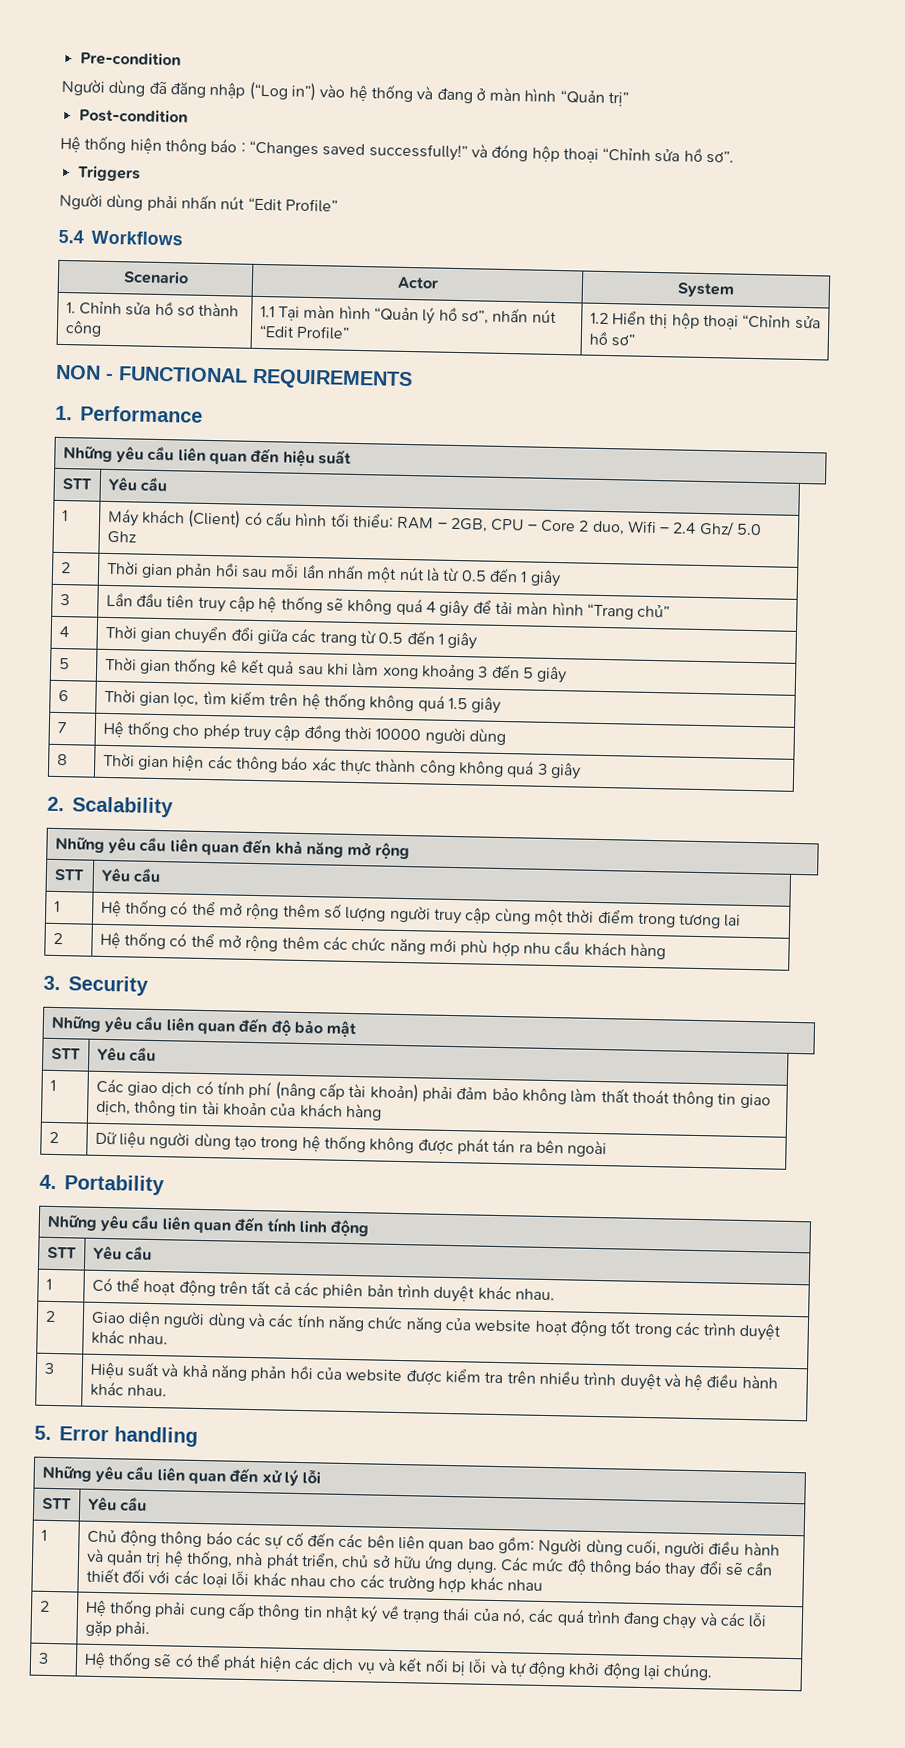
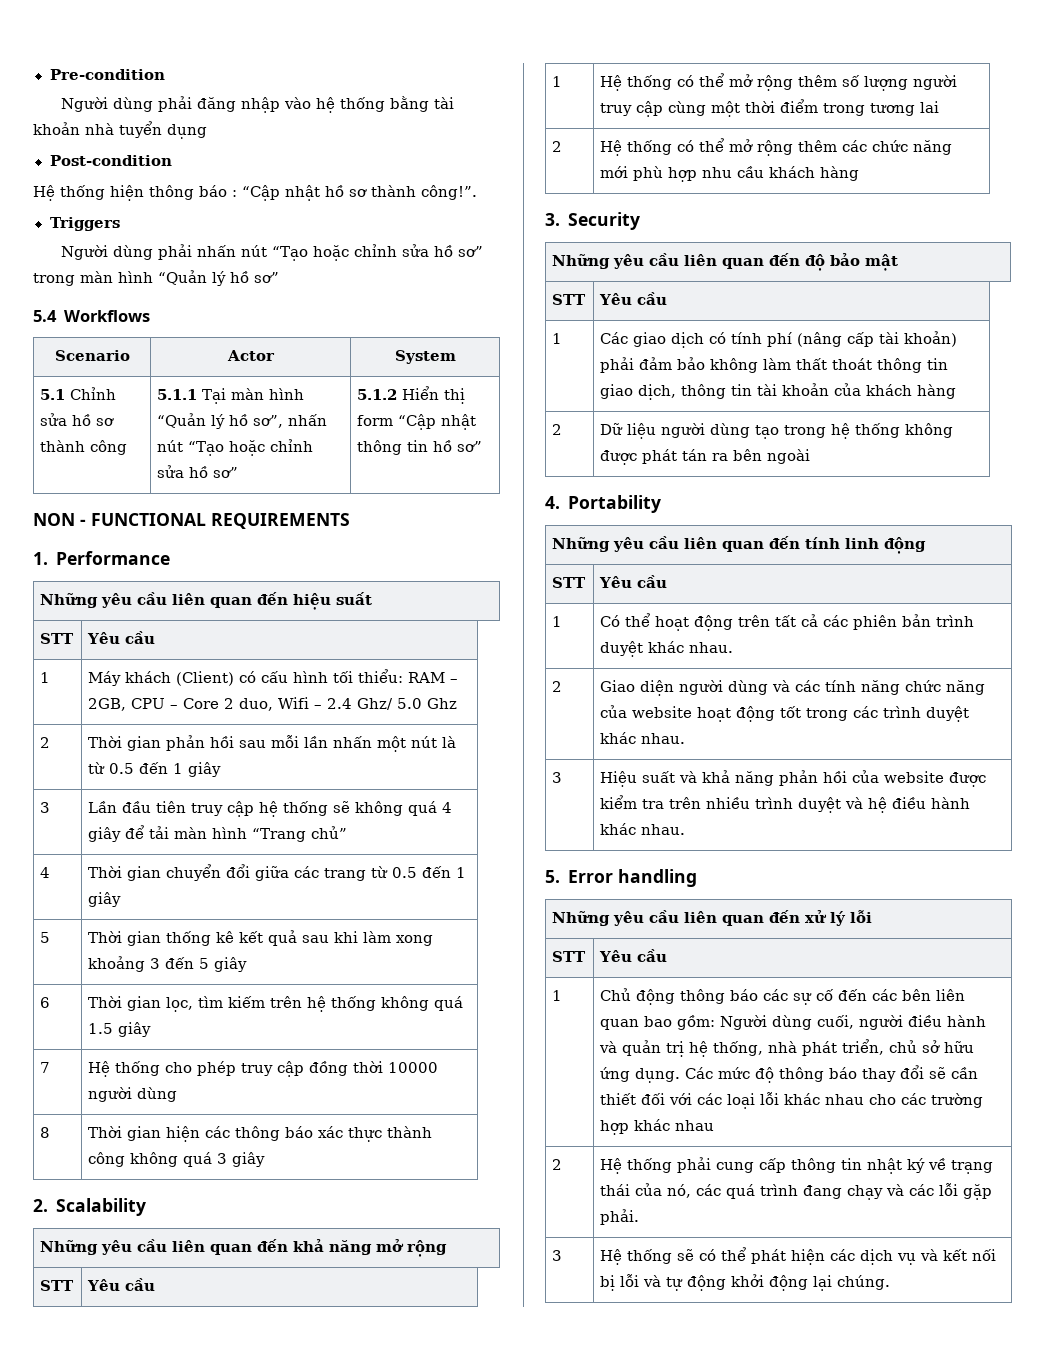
- Người dùng đã đăng nhập (“Log in”) vào hệ thống và đang ở màn hình “Quản trị”
+ Người dùng phải đăng nhập vào hệ thống bằng tài khoản nhà tuyển dụng
- Hệ thống hiện thông báo : “Changes saved successfully!” và đóng hộp thoại “Chỉnh sửa hồ sơ”.
+ Hệ thống hiện thông báo : “Cập nhật hồ sơ thành công!”.
- Người dùng phải nhấn nút “Edit Profile”
+ Người dùng phải nhấn nút “Tạo hoặc chỉnh sửa hồ sơ” trong màn hình “Quản lý hồ sơ”
- 1. Chỉnh sửa hồ sơ thành công | 1.1 Tại màn hình “Quản lý hồ sơ”, nhấn nút “Edit Profile” | 1.2 Hiển thị hộp thoại “Chỉnh sửa hồ sơ”
+ 5.1 Chỉnh sửa hồ sơ thành công | 5.1.1 Tại màn hình “Quản lý hồ sơ”, nhấn nút “Tạo hoặc chỉnh sửa hồ sơ” | 5.1.2 Hiển thị form “Cập nhật thông tin hồ sơ”

